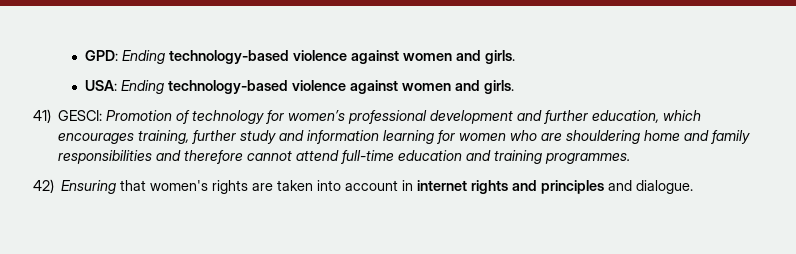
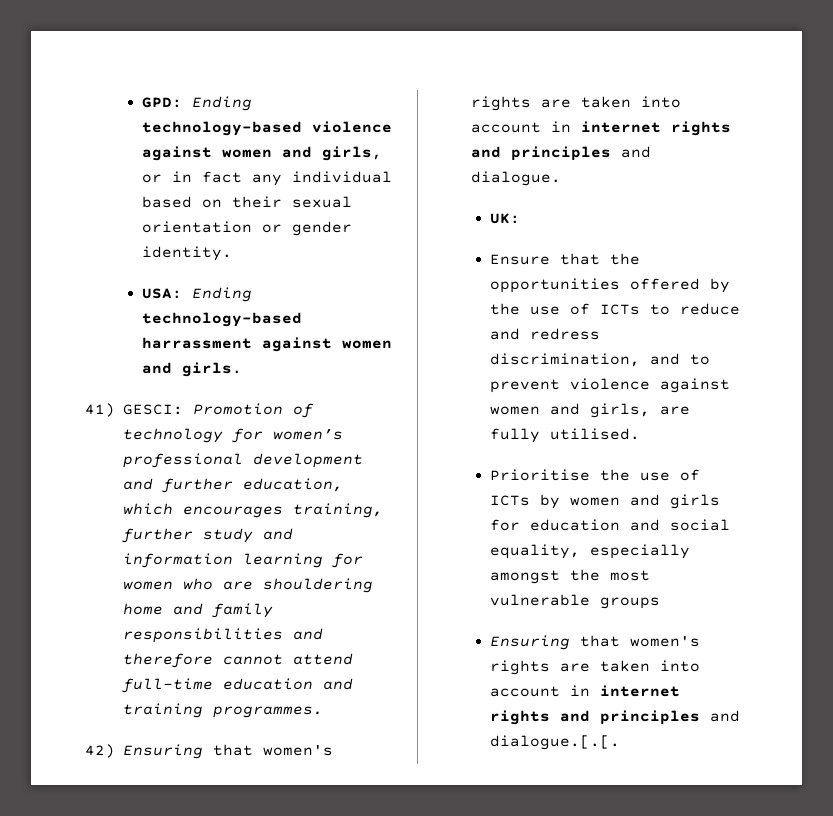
- GPD: Ending technology-based violence against women and girls.
+ GPD: Ending technology-based violence against women and girls, or in fact any individual based on their sexual orientation or gender identity.
- USA: Ending technology-based violence against women and girls.
+ USA: Ending technology-based harrassment against women and girls.
+ UK:
+ Ensure that the opportunities offered by the use of ICTs to reduce and redress discrimination, and to prevent violence against women and girls, are fully utilised.
+ Prioritise the use of ICTs by women and girls for education and social equality, especially amongst the most vulnerable groups
+ Ensuring that women's rights are taken into account in internet rights and principles and dialogue.[.[.

